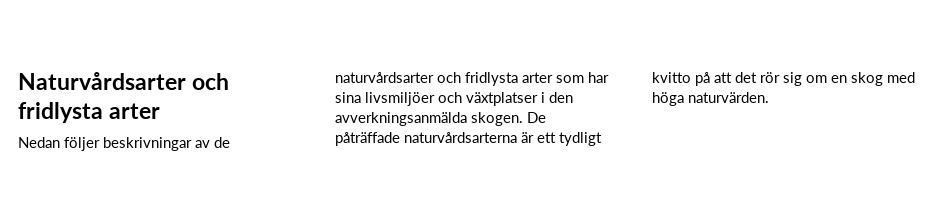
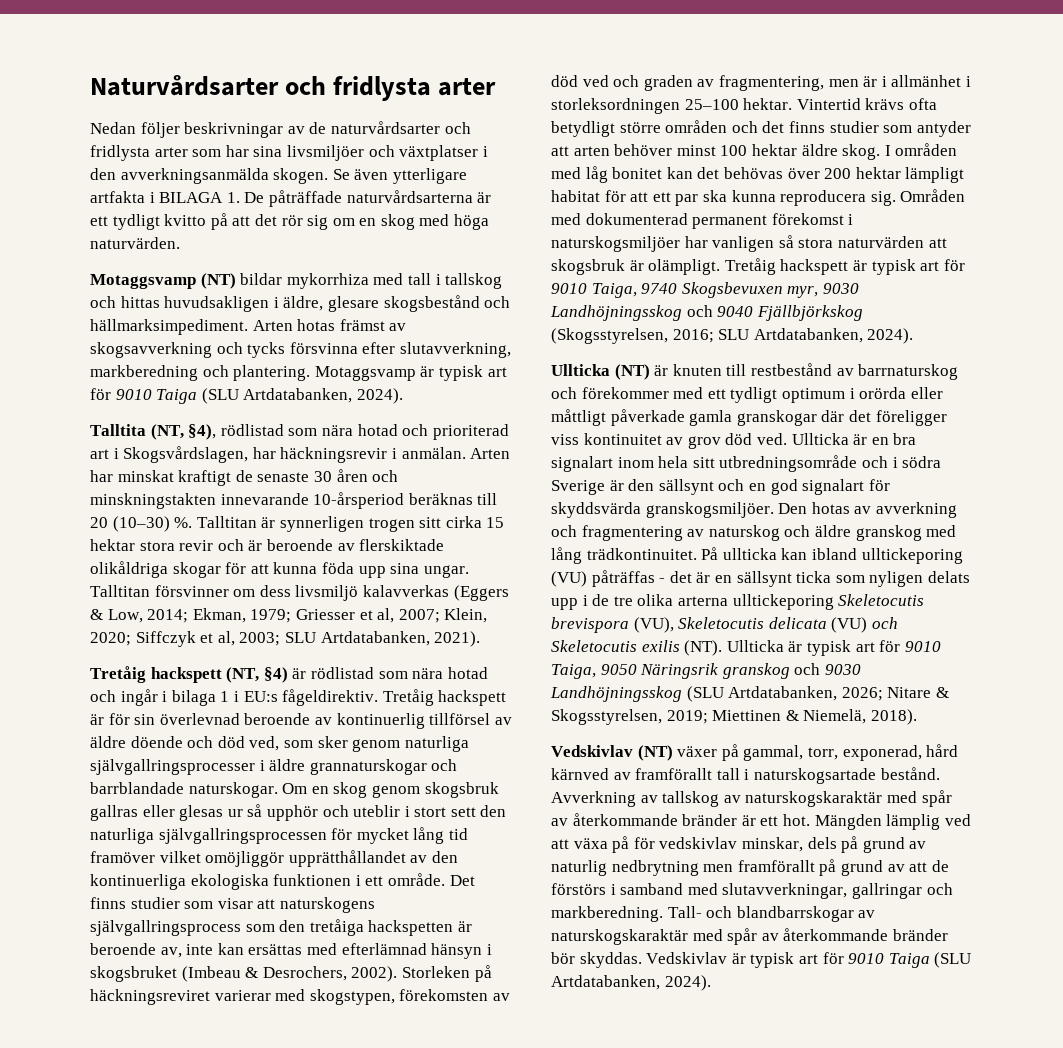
- De påträffade naturvårdsarterna är ett tydligt kvitto på att det rör sig om en skog med höga naturvärden.
+ Se även ytterligare artfakta i BILAGA 1. De påträffade naturvårdsarterna är ett tydligt kvitto på att det rör sig om en skog med höga naturvärden.
+ Motaggsvamp (NT) bildar mykorrhiza med tall i tallskog och hittas huvudsakligen i äldre, glesare skogsbestånd och hällmarksimpediment. Arten hotas främst av skogsavverkning och tycks försvinna efter slutavverkning, markberedning och plantering. Motaggsvamp är typisk art för 9010 Taiga (SLU Artdatabanken, 2024).
+ Talltita (NT, §4), rödlistad som nära hotad och prioriterad art i Skogsvårdslagen, har häckningsrevir i anmälan. Arten har minskat kraftigt de senaste 30 åren och minskningstakten innevarande 10-årsperiod beräknas till 20 (10–30) %. Talltitan är synnerligen trogen sitt cirka 15 hektar stora revir och är beroende av flerskiktade olikåldriga skogar för att kunna föda upp sina ungar. Talltitan försvinner om dess livsmiljö kalavverkas (Eggers & Low, 2014; Ekman, 1979; Griesser et al, 2007; Klein, 2020; Siffczyk et al, 2003; SLU Artdatabanken, 2021).
+ Tretåig hackspett (NT, §4) är rödlistad som nära hotad och ingår i bilaga 1 i EU:s fågeldirektiv. Tretåig hackspett är för sin överlevnad beroende av kontinuerlig tillförsel av äldre döende och död ved, som sker genom naturliga självgallringsprocesser i äldre grannaturskogar och barrblandade naturskogar. Om en skog genom skogsbruk gallras eller glesas ur så upphör och uteblir i stort sett den naturliga självgallringsprocessen för mycket lång tid framöver vilket omöjliggör upprätthållandet av den kontinuerliga ekologiska funktionen i ett område. Det finns studier som visar att naturskogens självgallringsprocess som den tretåiga hackspetten är beroende av, inte kan ersättas med efterlämnad hänsyn i skogsbruket (Imbeau & Desrochers, 2002). Storleken på häckningsreviret varierar med skogstypen, förekomsten av död ved och graden av fragmentering, men är i allmänhet i storleksordningen 25–100 hektar. Vintertid krävs ofta betydligt större områden och det finns studier som antyder att arten behöver minst 100 hektar äldre skog. I områden med låg bonitet kan det behövas över 200 hektar lämpligt habitat för att ett par ska kunna reproducera sig. Områden med dokumenterad permanent förekomst i naturskogsmiljöer har vanligen så stora naturvärden att skogsbruk är olämpligt. Tretåig hackspett är typisk art för 9010 Taiga, 9740 Skogsbevuxen myr, 9030 Landhöjningsskog och 9040 Fjällbjörkskog (Skogsstyrelsen, 2016; SLU Artdatabanken, 2024).
+ Ullticka (NT) är knuten till restbestånd av barrnaturskog och förekommer med ett tydligt optimum i orörda eller måttligt påverkade gamla granskogar där det föreligger viss kontinuitet av grov död ved. Ullticka är en bra signalart inom hela sitt utbredningsområde och i södra Sverige är den sällsynt och en god signalart för skyddsvärda granskogsmiljöer. Den hotas av avverkning och fragmentering av naturskog och äldre granskog med lång trädkontinuitet. På ullticka kan ibland ulltickeporing (VU) påträffas - det är en sällsynt ticka som nyligen delats upp i de tre olika arterna ulltickeporing Skeletocutis brevispora (VU), Skeletocutis delicata (VU) och Skeletocutis exilis (NT). Ullticka är typisk art för 9010 Taiga, 9050 Näringsrik granskog och 9030 Landhöjningsskog (SLU Artdatabanken, 2026; Nitare & Skogsstyrelsen, 2019; Miettinen & Niemelä, 2018).
+ Vedskivlav (NT) växer på gammal, torr, exponerad, hård kärnved av framförallt tall i naturskogsartade bestånd. Avverkning av tallskog av naturskogskaraktär med spår av återkommande bränder är ett hot. Mängden lämplig ved att växa på för vedskivlav minskar, dels på grund av naturlig nedbrytning men framförallt på grund av att de förstörs i samband med slutavverkningar, gallringar och markberedning. Tall- och blandbarrskogar av naturskogskaraktär med spår av återkommande bränder bör skyddas. Vedskivlav är typisk art för 9010 Taiga (SLU Artdatabanken, 2024).

